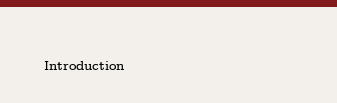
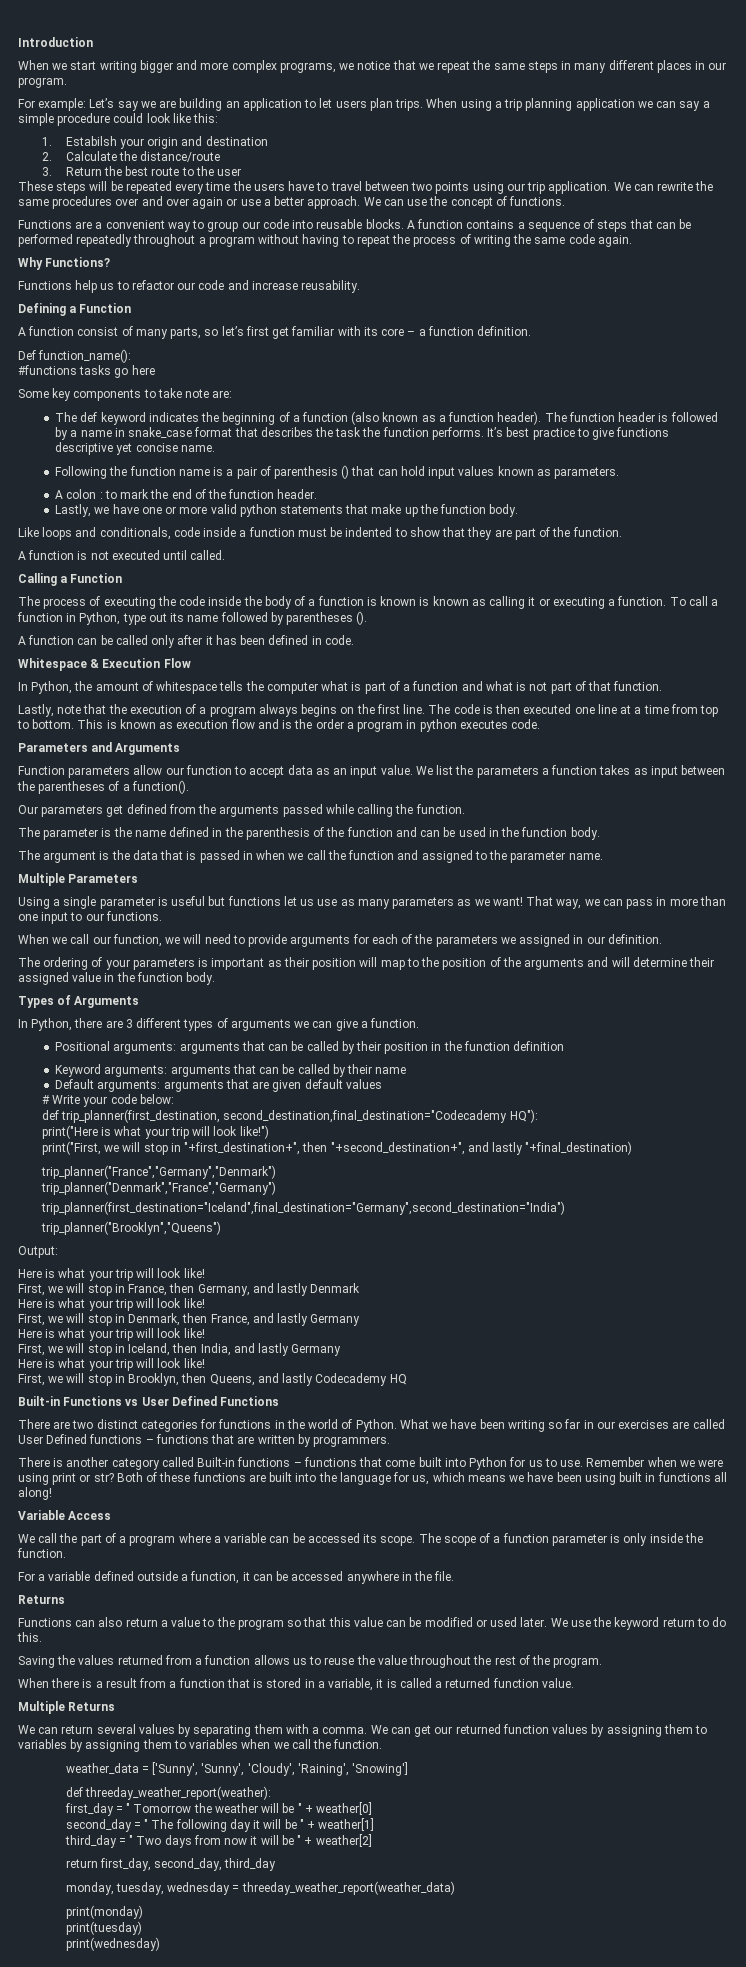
+ When we start writing bigger and more complex programs, we notice that we repeat the same steps in many different places in our program.
+ For example: Let’s say we are building an application to let users plan trips. When using a trip planning application we can say a simple procedure could look like this:
+ 1. Estabilsh your origin and destination
+ 2. Calculate the distance/route
+ 3. Return the best route to the user
+ These steps will be repeated every time the users have to travel between two points using our trip application. We can rewrite the same procedures over and over again or use a better approach. We can use the concept of functions.
+ Functions are a convenient way to group our code into reusable blocks. A function contains a sequence of steps that can be performed repeatedly throughout a program without having to repeat the process of writing the same code again.
+ Why Functions?
+ Functions help us to refactor our code and increase reusability.
+ Defining a Function
+ A function consist of many parts, so let’s first get familiar with its core – a function definition.
+ Def function_name():
+ #functions tasks go here
+ Some key components to take note are:
+ The def keyword indicates the beginning of a function (also known as a function header). The function header is followed by a name in snake_case format that describes the task the function performs. It’s best practice to give functions descriptive yet concise name.
+ Following the function name is a pair of parenthesis () that can hold input values known as parameters.
+ A colon : to mark the end of the function header.
+ Lastly, we have one or more valid python statements that make up the function body.
+ Like loops and conditionals, code inside a function must be indented to show that they are part of the function.
+ A function is not executed until called.
+ Calling a Function
+ The process of executing the code inside the body of a function is known is known as calling it or executing a function. To call a function in Python, type out its name followed by parentheses ().
+ A function can be called only after it has been defined in code.
+ Whitespace & Execution Flow
+ In Python, the amount of whitespace tells the computer what is part of a function and what is not part of that function.
+ Lastly, note that the execution of a program always begins on the first line. The code is then executed one line at a time from top to bottom. This is known as execution flow and is the order a program in python executes code.
+ Parameters and Arguments
+ Function parameters allow our function to accept data as an input value. We list the parameters a function takes as input between the parentheses of a function().
+ Our parameters get defined from the arguments passed while calling the function.
+ The parameter is the name defined in the parenthesis of the function and can be used in the function body.
+ The argument is the data that is passed in when we call the function and assigned to the parameter name.
+ Multiple Parameters
+ Using a single parameter is useful but functions let us use as many parameters as we want! That way, we can pass in more than one input to our functions.
+ When we call our function, we will need to provide arguments for each of the parameters we assigned in our definition.
+ The ordering of your parameters is important as their position will map to the position of the arguments and will determine their assigned value in the function body.
+ Types of Arguments
+ In Python, there are 3 different types of arguments we can give a function.
+ Positional arguments: arguments that can be called by their position in the function definition
+ Keyword arguments: arguments that can be called by their name
+ Default arguments: arguments that are given default values
+ # Write your code below:
+ def trip_planner(first_destination, second_destination,final_destination="Codecademy HQ"):
+ print("Here is what your trip will look like!")
+ print("First, we will stop in "+first_destination+", then "+second_destination+", and lastly "+final_destination)
+ trip_planner("France","Germany","Denmark")
+ trip_planner("Denmark","France","Germany")
+ trip_planner(first_destination="Iceland",final_destination="Germany",second_destination="India")
+ trip_planner("Brooklyn","Queens")
+ Output:
+ Here is what your trip will look like!
+ First, we will stop in France, then Germany, and lastly Denmark
+ Here is what your trip will look like!
+ First, we will stop in Denmark, then France, and lastly Germany
+ Here is what your trip will look like!
+ First, we will stop in Iceland, then India, and lastly Germany
+ Here is what your trip will look like!
+ First, we will stop in Brooklyn, then Queens, and lastly Codecademy HQ
+ Built-in Functions vs User Defined Functions
+ There are two distinct categories for functions in the world of Python. What we have been writing so far in our exercises are called User Defined functions – functions that are written by programmers.
+ There is another category called Built-in functions – functions that come built into Python for us to use. Remember when we were using print or str? Both of these functions are built into the language for us, which means we have been using built in functions all along!
+ Variable Access
+ We call the part of a program where a variable can be accessed its scope. The scope of a function parameter is only inside the function.
+ For a variable defined outside a function, it can be accessed anywhere in the file.
+ Returns
+ Functions can also return a value to the program so that this value can be modified or used later. We use the keyword return to do this.
+ Saving the values returned from a function allows us to reuse the value throughout the rest of the program.
+ When there is a result from a function that is stored in a variable, it is called a returned function value.
+ Multiple Returns
+ We can return several values by separating them with a comma. We can get our returned function values by assigning them to variables by assigning them to variables when we call the function.
+ weather_data = ['Sunny', 'Sunny', 'Cloudy', 'Raining', 'Snowing']
+ def threeday_weather_report(weather):
+ first_day = " Tomorrow the weather will be " + weather[0]
+ second_day = " The following day it will be " + weather[1]
+ third_day = " Two days from now it will be " + weather[2]
+ return first_day, second_day, third_day
+ monday, tuesday, wednesday = threeday_weather_report(weather_data)
+ print(monday)
+ print(tuesday)
+ print(wednesday)

